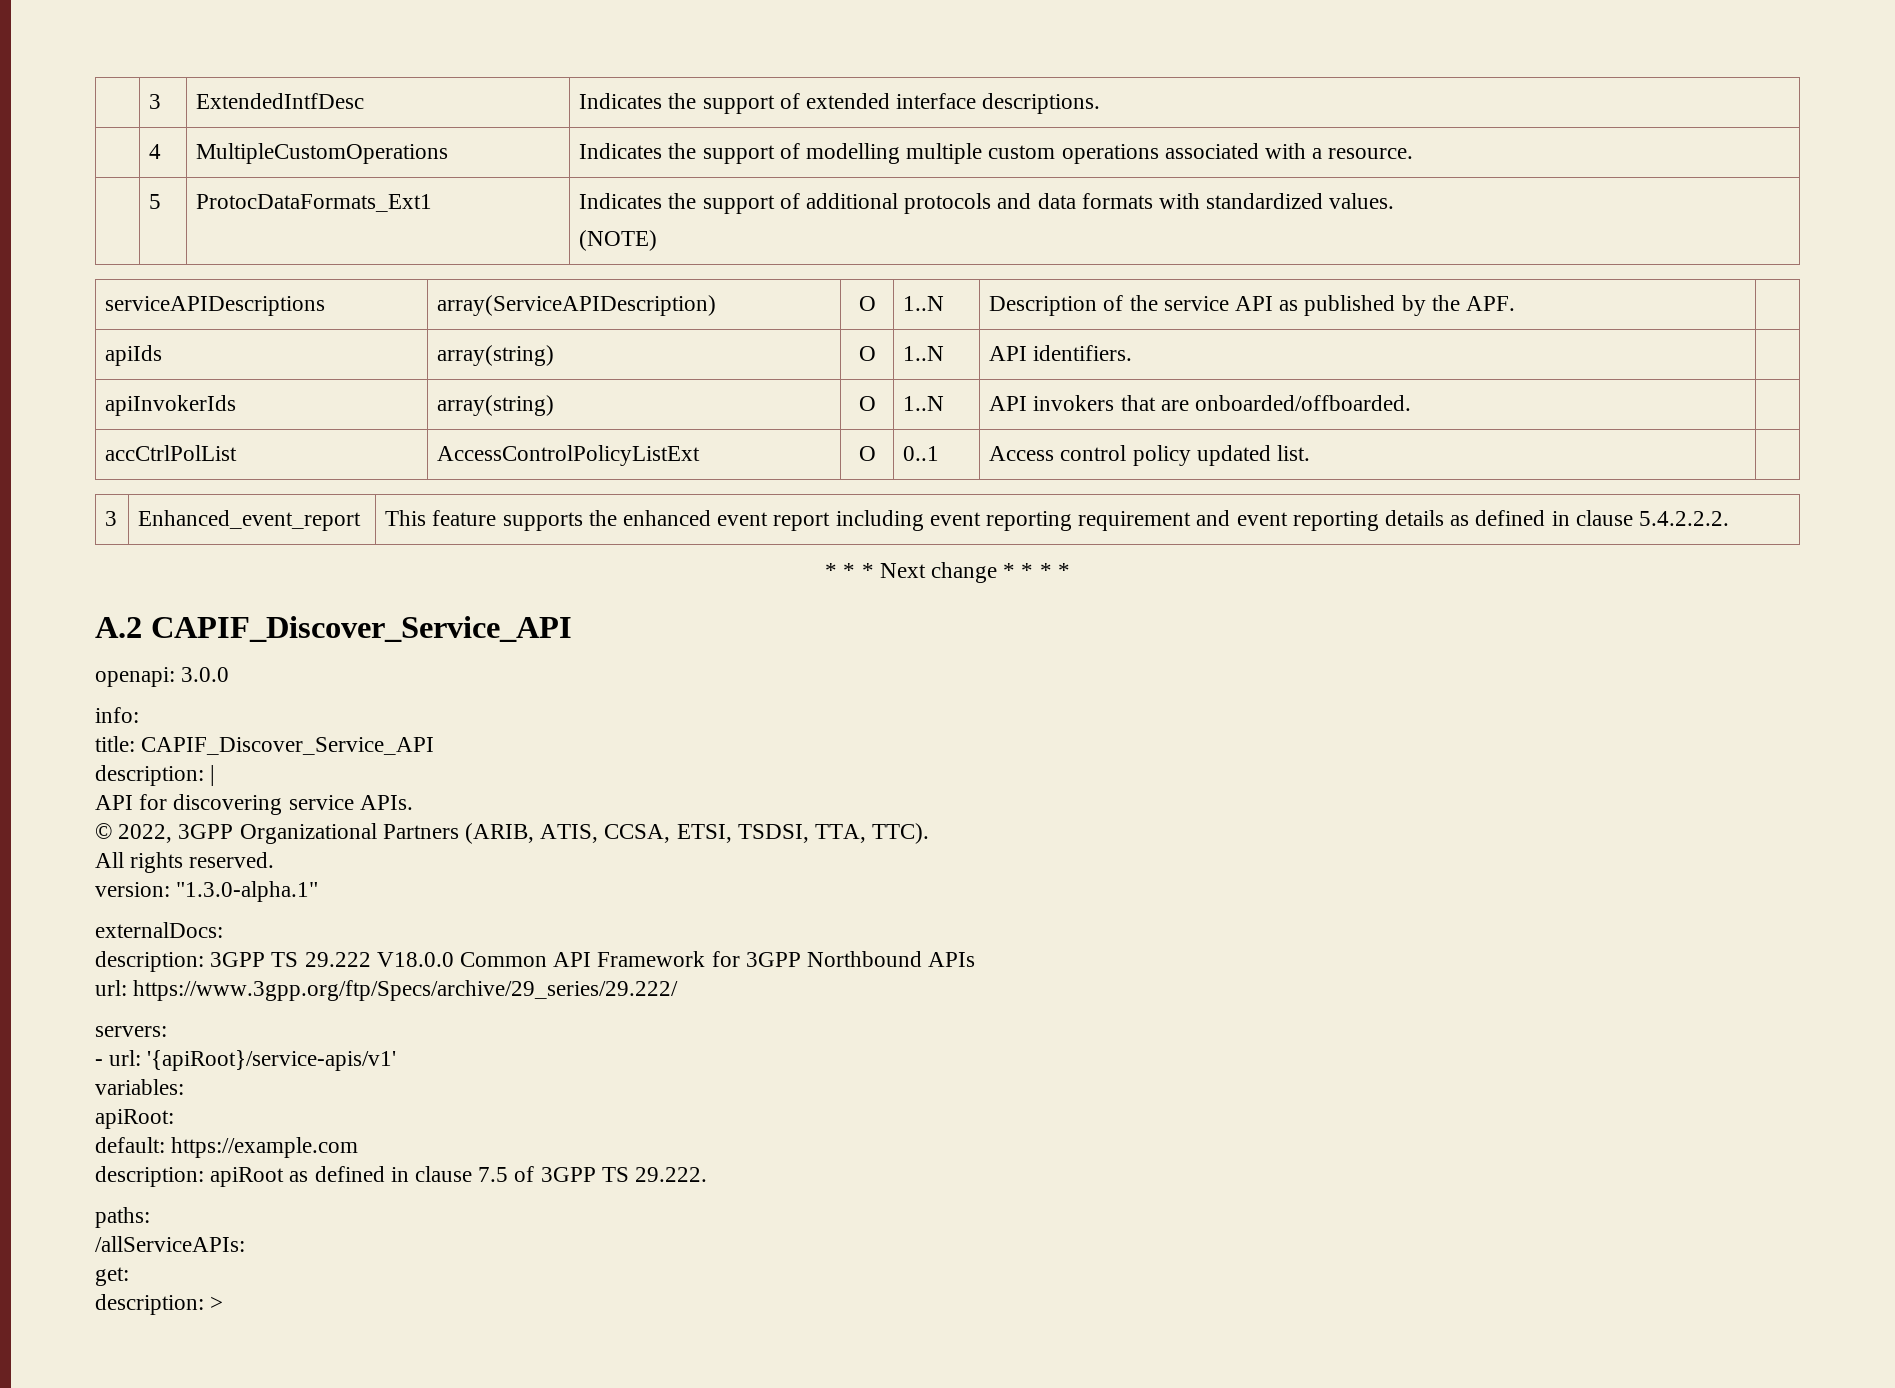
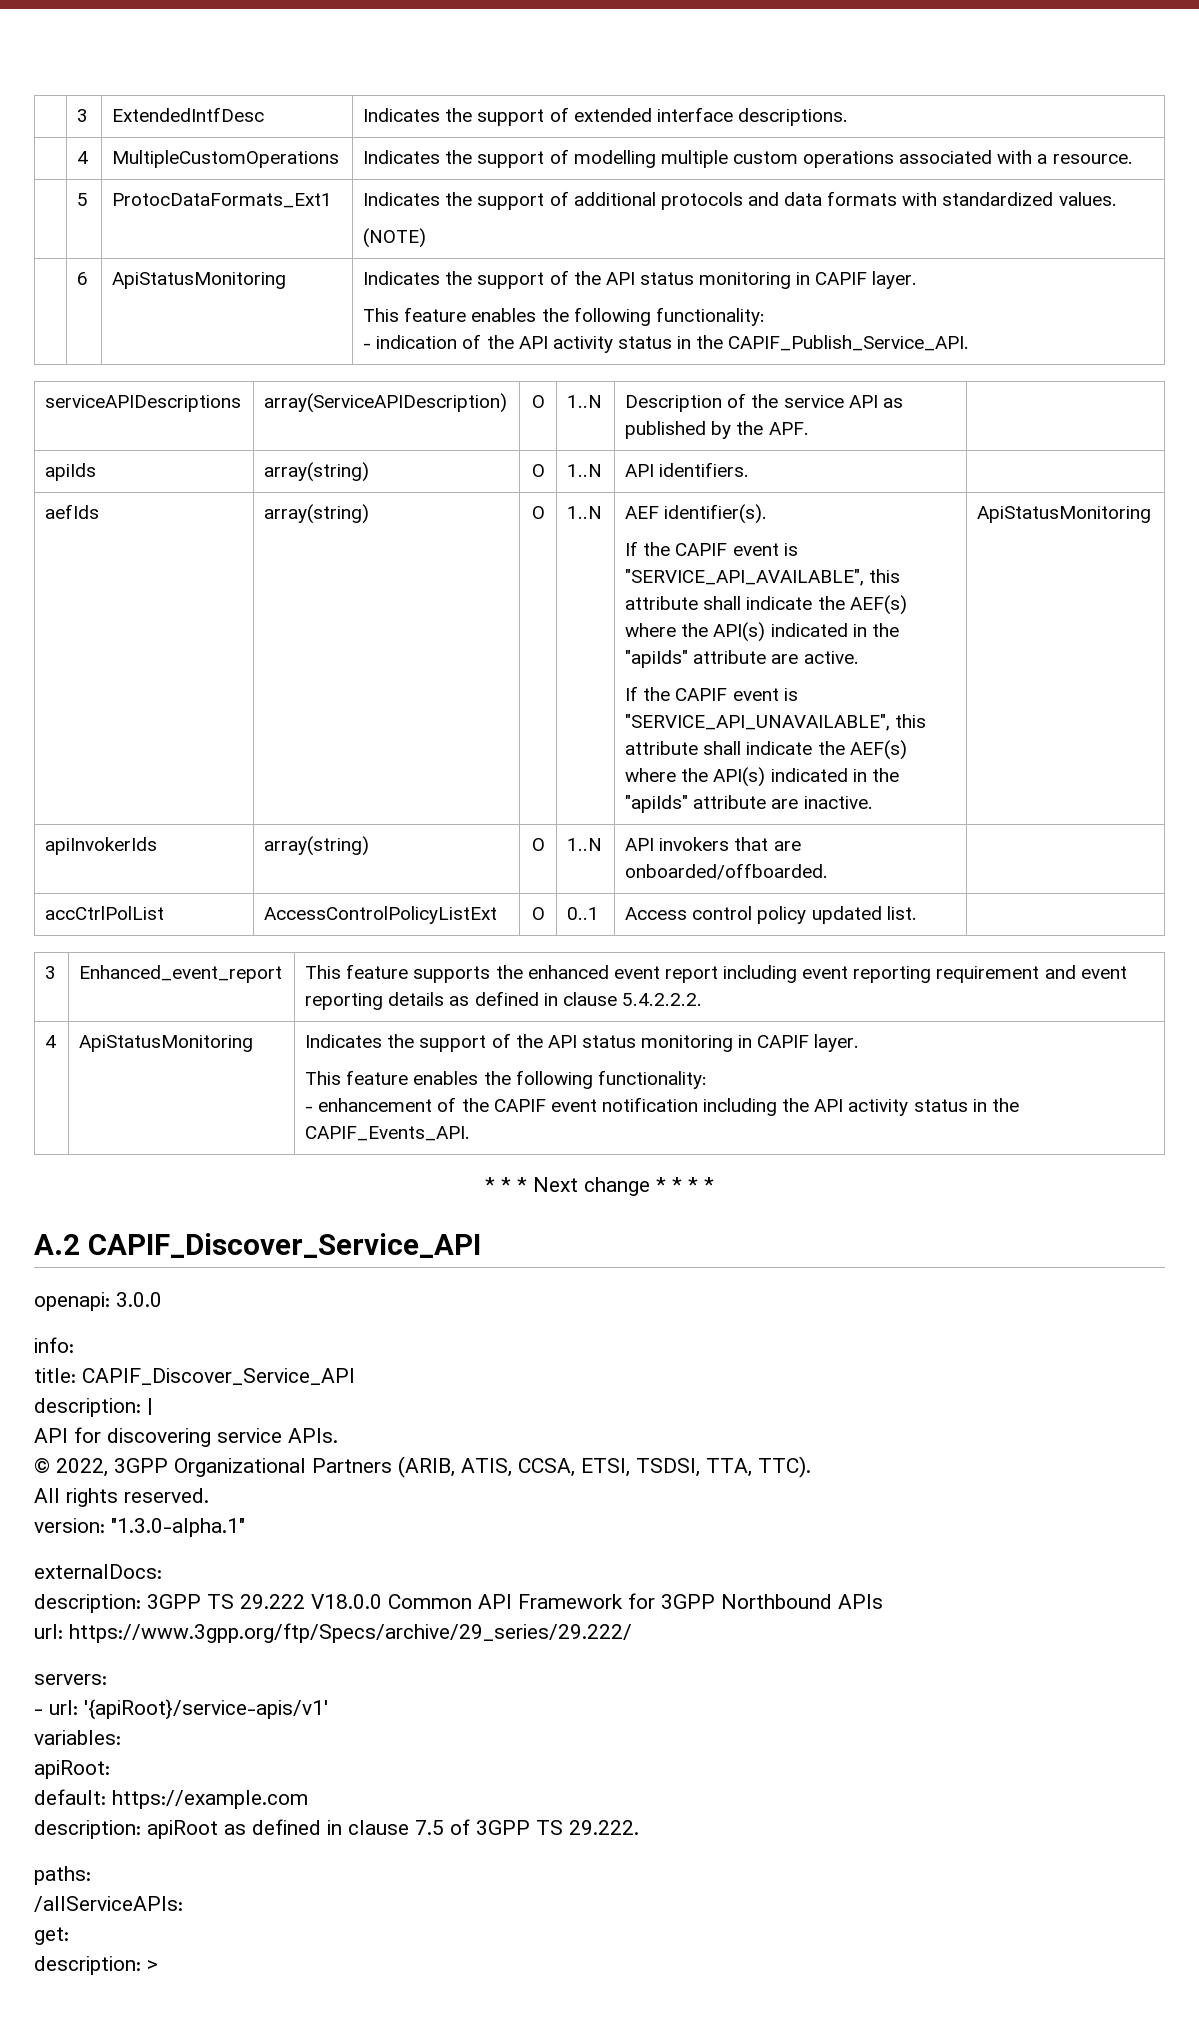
+ | 6 | ApiStatusMonitoring | Indicates the support of the API status monitoring in CAPIF layer.
+ This feature enables the following functionality:
+ - indication of the API activity status in the CAPIF_Publish_Service_API.
+ aefIds | array(string) | O | 1..N | AEF identifier(s).
+ If the CAPIF event is "SERVICE_API_AVAILABLE", this attribute shall indicate the AEF(s) where the API(s) indicated in the "apiIds" attribute are active.
+ If the CAPIF event is "SERVICE_API_UNAVAILABLE", this attribute shall indicate the AEF(s) where the API(s) indicated in the "apiIds" attribute are inactive. | ApiStatusMonitoring
+ 4 | ApiStatusMonitoring | Indicates the support of the API status monitoring in CAPIF layer.
+ This feature enables the following functionality:
+ - enhancement of the CAPIF event notification including the API activity status in the CAPIF_Events_API.

